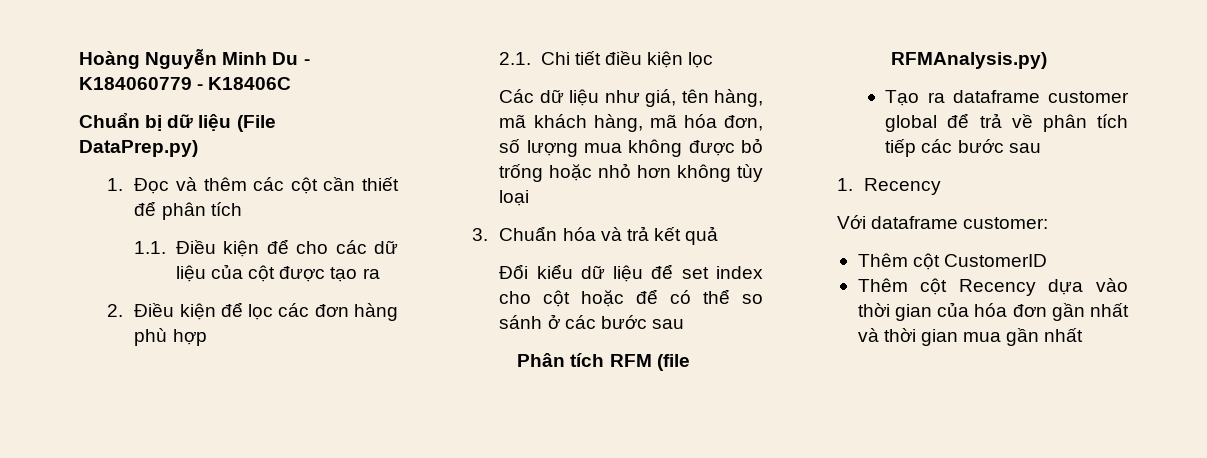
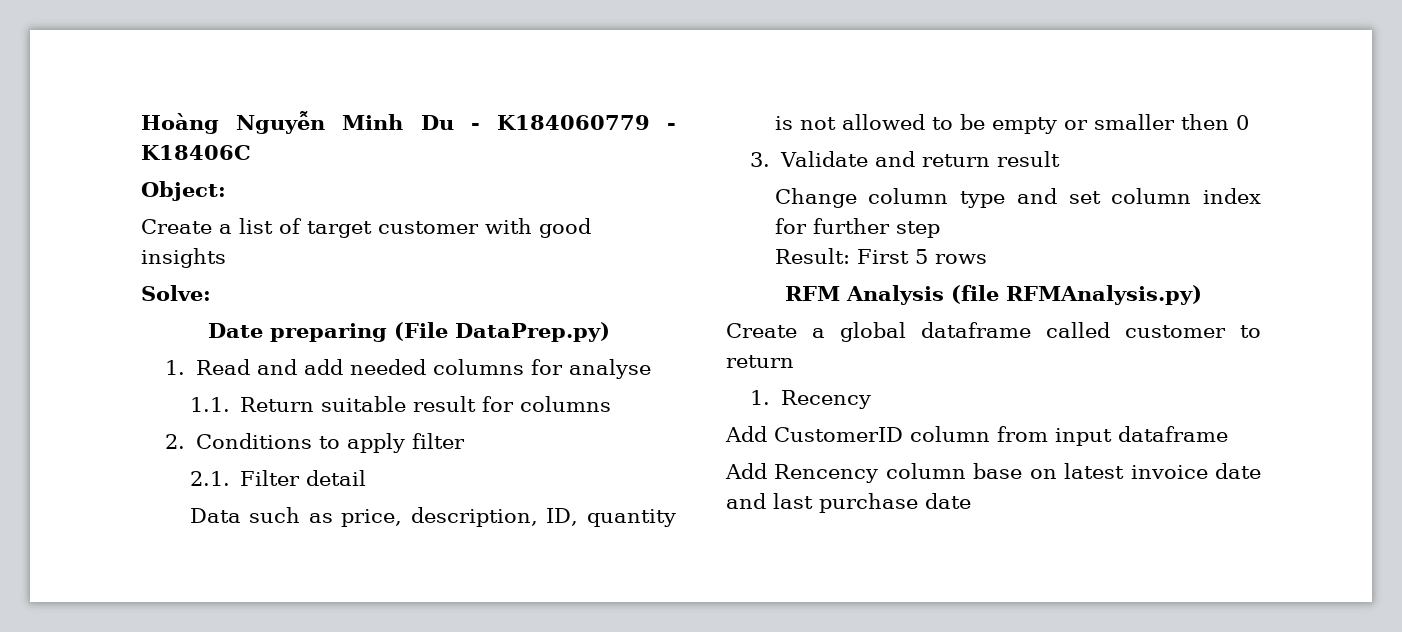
- Chuẩn bị dữ liệu (File DataPrep.py)
- 1. Đọc và thêm các cột cần thiết để phân tích
- 1.1. Điều kiện để cho các dữ liệu của cột được tạo ra
- 2. Điều kiện để lọc các đơn hàng phù hợp
- 2.1. Chi tiết điều kiện lọc
- Các dữ liệu như giá, tên hàng, mã khách hàng, mã hóa đơn, số lượng mua không được bỏ trống hoặc nhỏ hơn không tùy loại
- 3. Chuẩn hóa và trả kết quả
- Đổi kiểu dữ liệu để set index cho cột hoặc để có thể so sánh ở các bước sau
- Phân tích RFM (file RFMAnalysis.py)
- Tạo ra dataframe customer global để trả về phân tích tiếp các bước sau
+ Object:
+ Create a list of target customer with good insights
+ Solve:
+ Date preparing (File DataPrep.py)
+ 1. Read and add needed columns for analyse
+ 1.1. Return suitable result for columns
+ 2. Conditions to apply filter
+ 2.1. Filter detail
+ Data such as price, description, ID, quantity is not allowed to be empty or smaller then 0
+ 3. Validate and return result
+ Change column type and set column index for further step
+ Result: First 5 rows
+ RFM Analysis (file RFMAnalysis.py)
+ Create a global dataframe called customer to return
  1. Recency
- Với dataframe customer:
- Thêm cột CustomerID
- Thêm cột Recency dựa vào thời gian của hóa đơn gần nhất và thời gian mua gần nhất
+ Add CustomerID column from input dataframe
+ Add Rencency column base on latest invoice date and last purchase date

